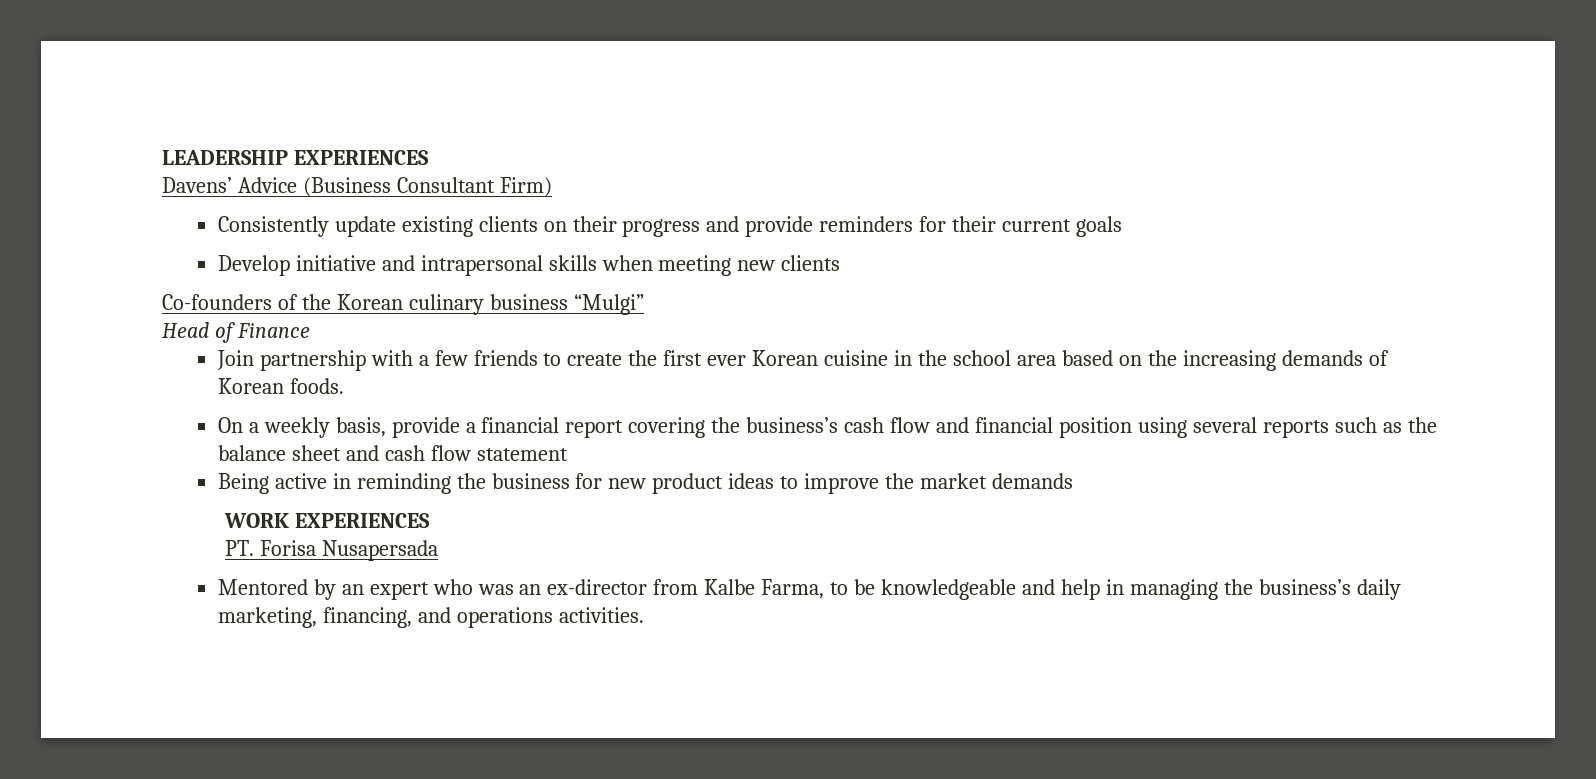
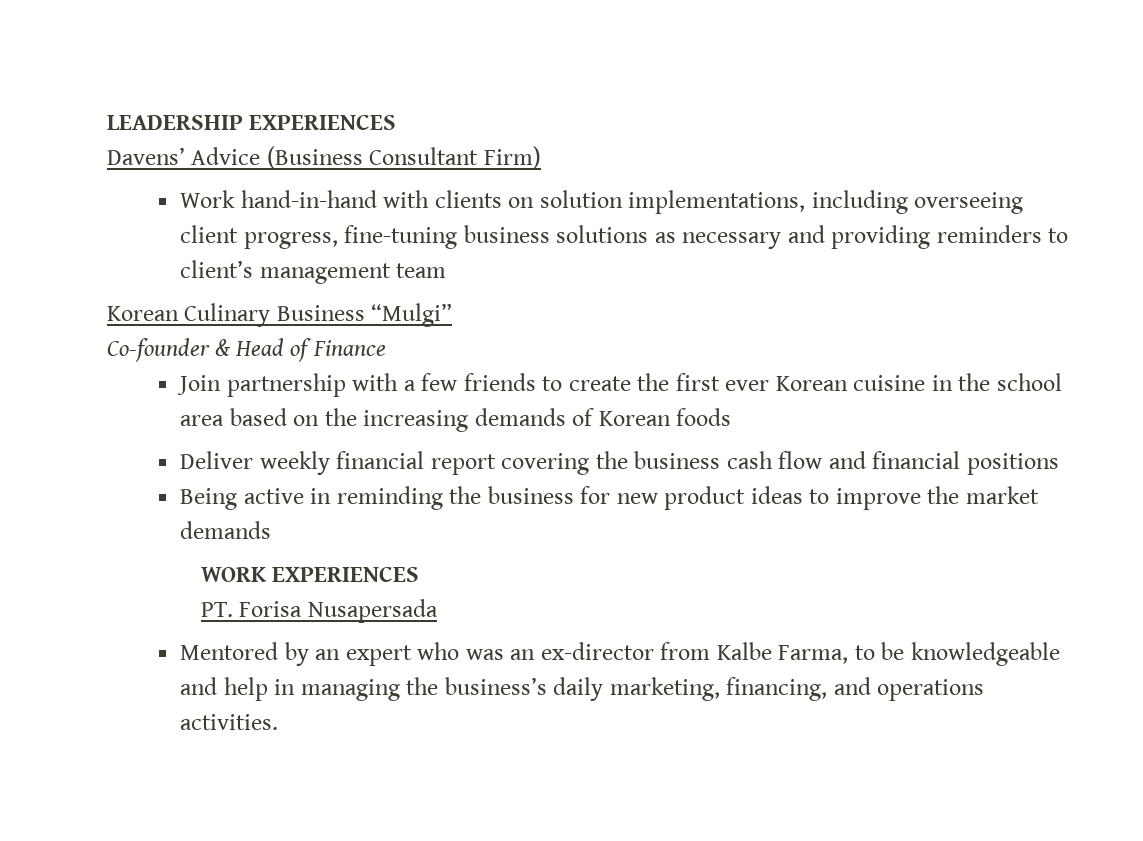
- Consistently update existing clients on their progress and provide reminders for their current goals
- Develop initiative and intrapersonal skills when meeting new clients
- Co-founders of the Korean culinary business “Mulgi”
+ Work hand-in-hand with clients on solution implementations, including overseeing client progress, fine-tuning business solutions as necessary and providing reminders to client’s management team
+ Korean Culinary Business “Mulgi”
- Head of Finance
+ Co-founder & Head of Finance
- Join partnership with a few friends to create the first ever Korean cuisine in the school area based on the increasing demands of Korean foods.
- On a weekly basis, provide a financial report covering the business’s cash flow and financial position using several reports such as the balance sheet and cash flow statement
+ Join partnership with a few friends to create the first ever Korean cuisine in the school area based on the increasing demands of Korean foods
+ Deliver weekly financial report covering the business cash flow and financial positions

